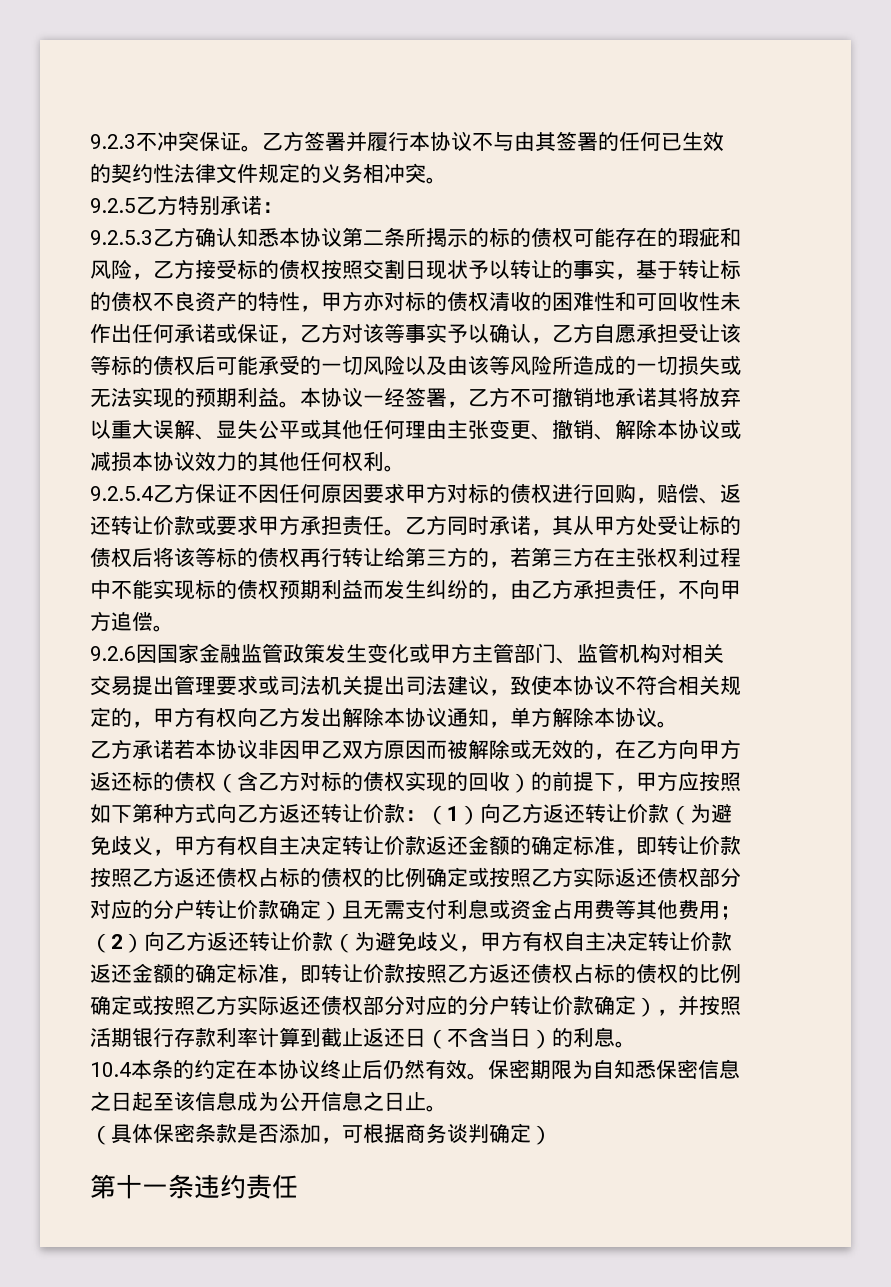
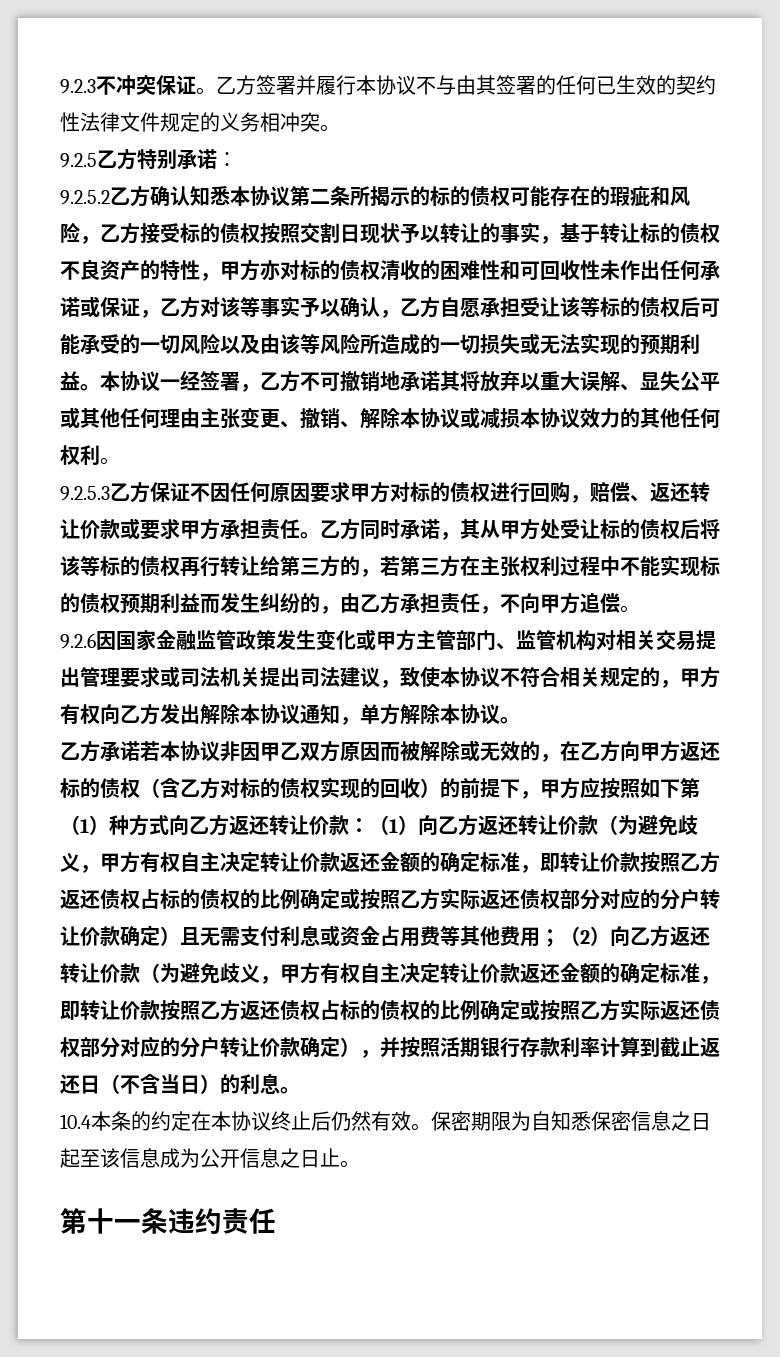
- 9.2.5.3乙方确认知悉本协议第二条所揭示的标的债权可能存在的瑕疵和风险，乙方接受标的债权按照交割日现状予以转让的事实，基于转让标的债权不良资产的特性，甲方亦对标的债权清收的困难性和可回收性未作出任何承诺或保证，乙方对该等事实予以确认，乙方自愿承担受让该等标的债权后可能承受的一切风险以及由该等风险所造成的一切损失或无法实现的预期利益。
+ 9.2.5.2乙方确认知悉本协议第二条所揭示的标的债权可能存在的瑕疵和风险，乙方接受标的债权按照交割日现状予以转让的事实，基于转让标的债权不良资产的特性，甲方亦对标的债权清收的困难性和可回收性未作出任何承诺或保证，乙方对该等事实予以确认，乙方自愿承担受让该等标的债权后可能承受的一切风险以及由该等风险所造成的一切损失或无法实现的预期利益。
- 9.2.5.4乙方保证不因任何原因要求甲方对标的债权进行回购，赔偿、返还转让价款或要求甲方承担责任。
+ 9.2.5.3乙方保证不因任何原因要求甲方对标的债权进行回购，赔偿、返还转让价款或要求甲方承担责任。
- 乙方承诺若本协议非因甲乙双方原因而被解除或无效的，在乙方向甲方返还标的债权（含乙方对标的债权实现的回收）的前提下，甲方应按照如下第种方式向乙方返还转让价款：
+ 乙方承诺若本协议非因甲乙双方原因而被解除或无效的，在乙方向甲方返还标的债权（含乙方对标的债权实现的回收）的前提下，甲方应按照如下第（1）种方式向乙方返还转让价款：
- （具体保密条款是否添加，可根据商务谈判确定）

